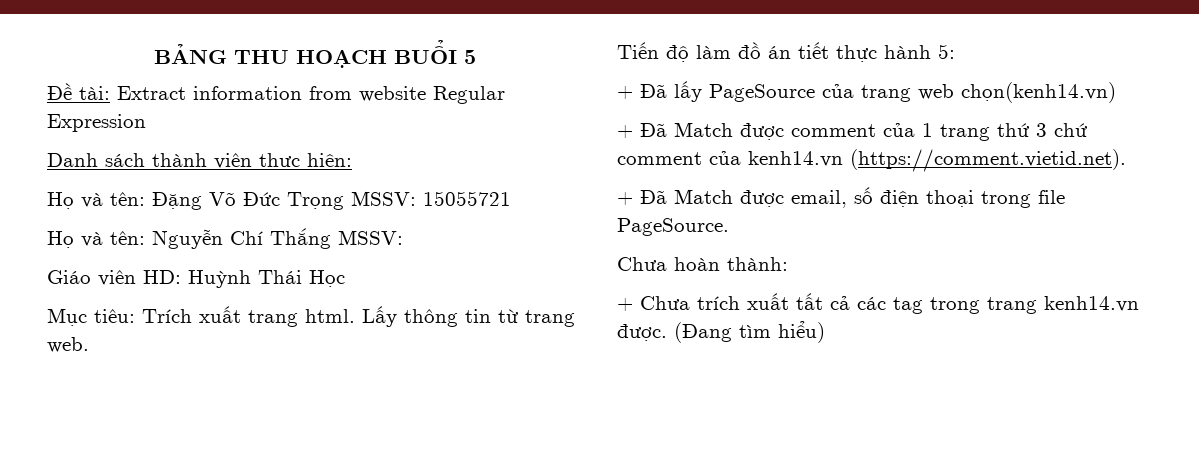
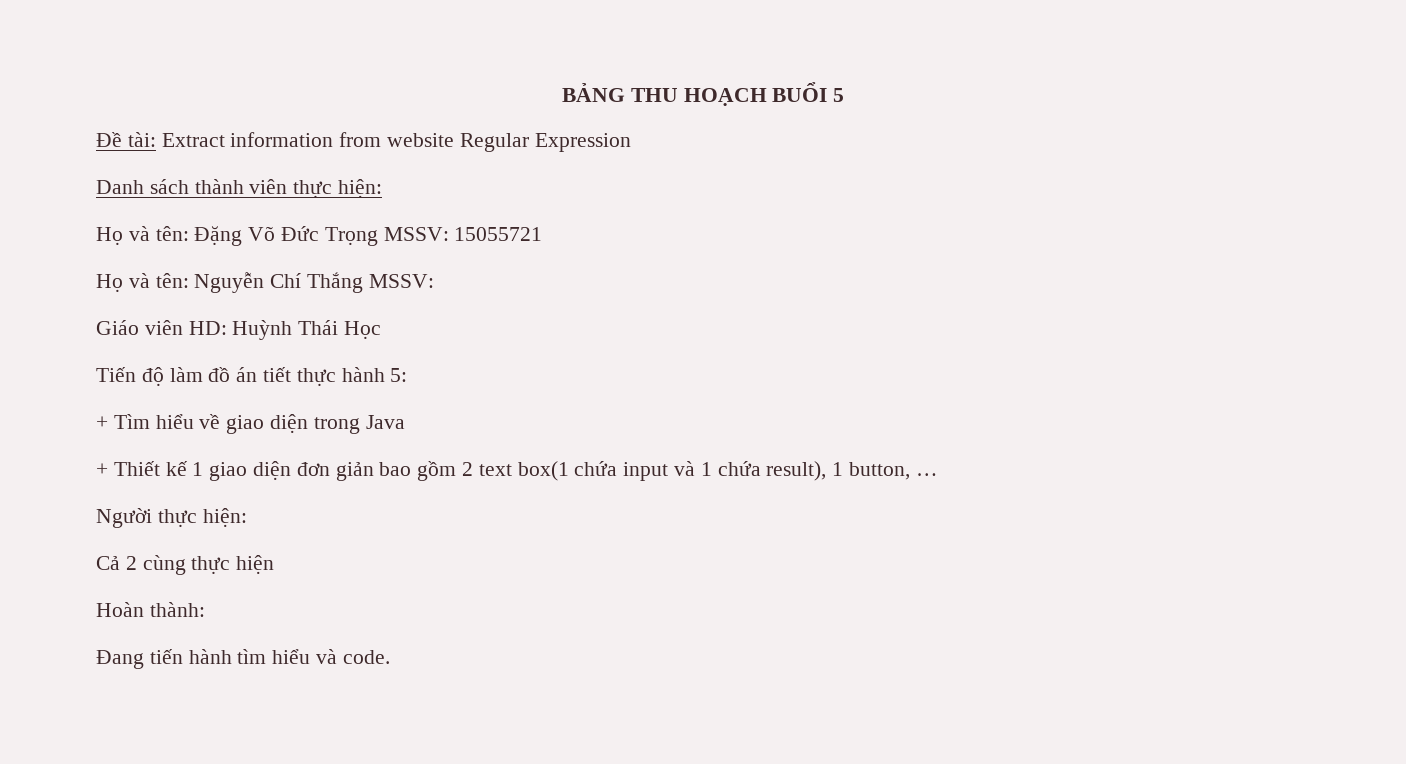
- Mục tiêu: Trích xuất trang html. Lấy thông tin từ trang web.
- + Đã lấy PageSource của trang web chọn(kenh14.vn)
- + Đã Match được comment của 1 trang thứ 3 chứ comment của kenh14.vn (https://comment.vietid.net).
- + Đã Match được email, số điện thoại trong file PageSource.
- Chưa hoàn thành:
- + Chưa trích xuất tất cả các tag trong trang kenh14.vn được. (Đang tìm hiểu)
+ + Tìm hiểu về giao diện trong Java
+ + Thiết kế 1 giao diện đơn giản bao gồm 2 text box(1 chứa input và 1 chứa result), 1 button, …
+ Người thực hiện:
+ Cả 2 cùng thực hiện
+ Hoàn thành:
+ Đang tiến hành tìm hiểu và code.

